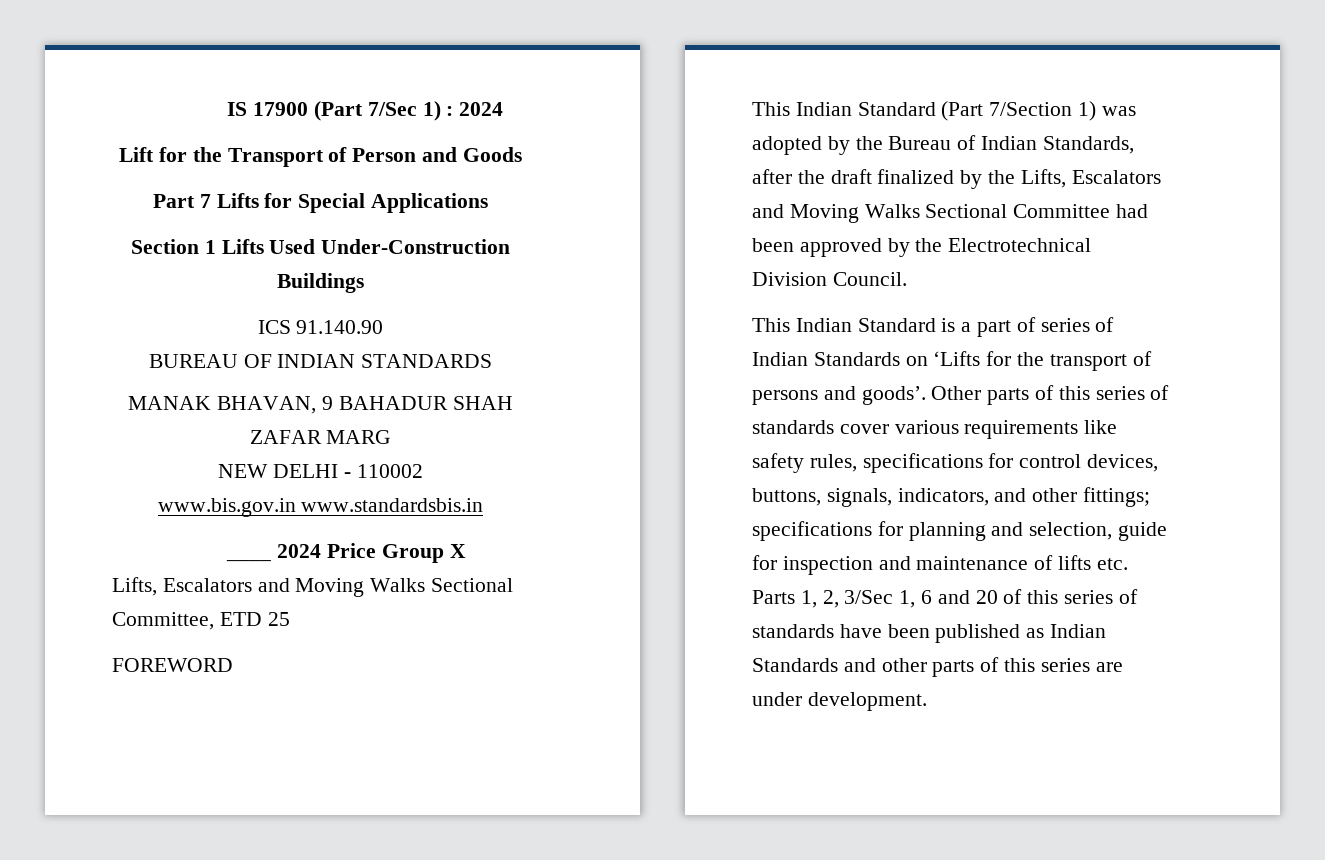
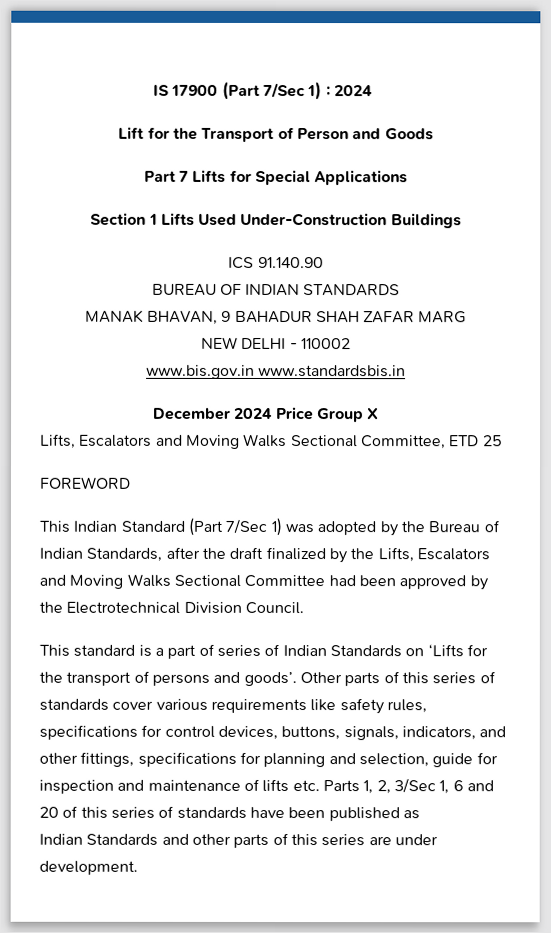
- ____ 2024 Price Group X
+ December 2024 Price Group X
- This Indian Standard (Part 7/Section 1) was adopted by the Bureau of Indian Standards, after the draft finalized by the Lifts, Escalators and Moving Walks Sectional Committee had been approved by the Electrotechnical Division Council.
+ This Indian Standard (Part 7/Sec 1) was adopted by the Bureau of Indian Standards, after the draft finalized by the Lifts, Escalators and Moving Walks Sectional Committee had been approved by the Electrotechnical Division Council.
- This Indian Standard is a part of series of Indian Standards on ‘Lifts for the transport of persons and goods’.
+ This standard is a part of series of Indian Standards on ‘Lifts for the transport of persons and goods’.
- Other parts of this series of standards cover various requirements like safety rules, specifications for control devices, buttons, signals, indicators, and other fittings; specifications for planning and selection, guide for inspection and maintenance of lifts etc. Parts 1, 2, 3/Sec 1, 6 and 20 of this series of standards have been published as Indian Standards and other parts of this series are under development.
+ Other parts of this series of standards cover various requirements like safety rules, specifications for control devices, buttons, signals, indicators, and other fittings, specifications for planning and selection, guide for inspection and maintenance of lifts etc. Parts 1, 2, 3/Sec 1, 6 and 20 of this series of standards have been published as
+ Indian Standards and other parts of this series are under development.

